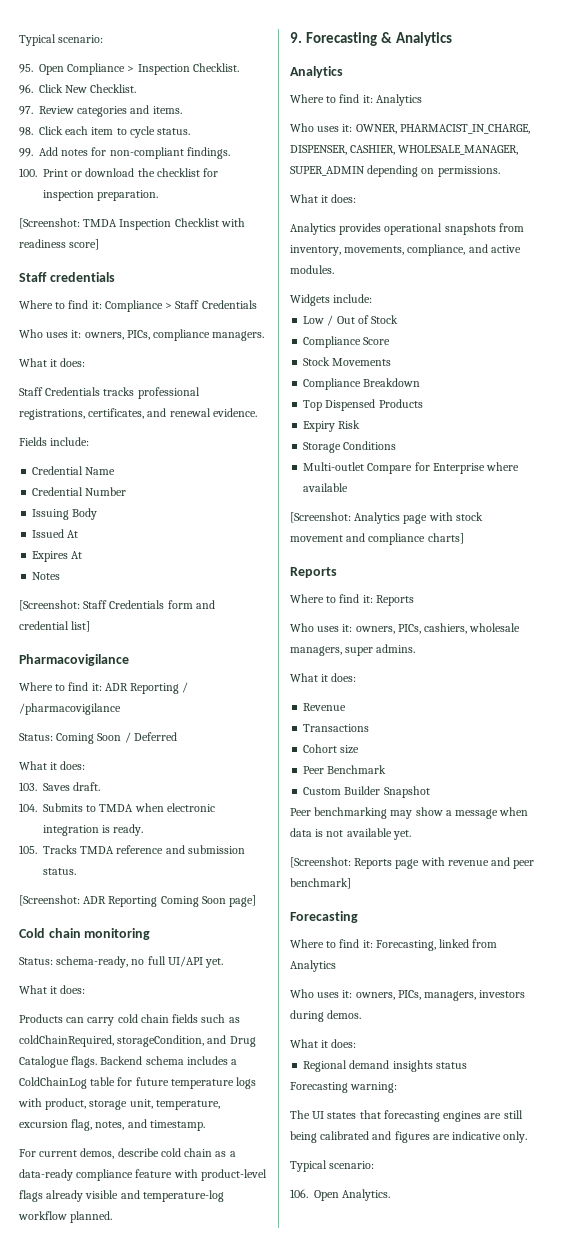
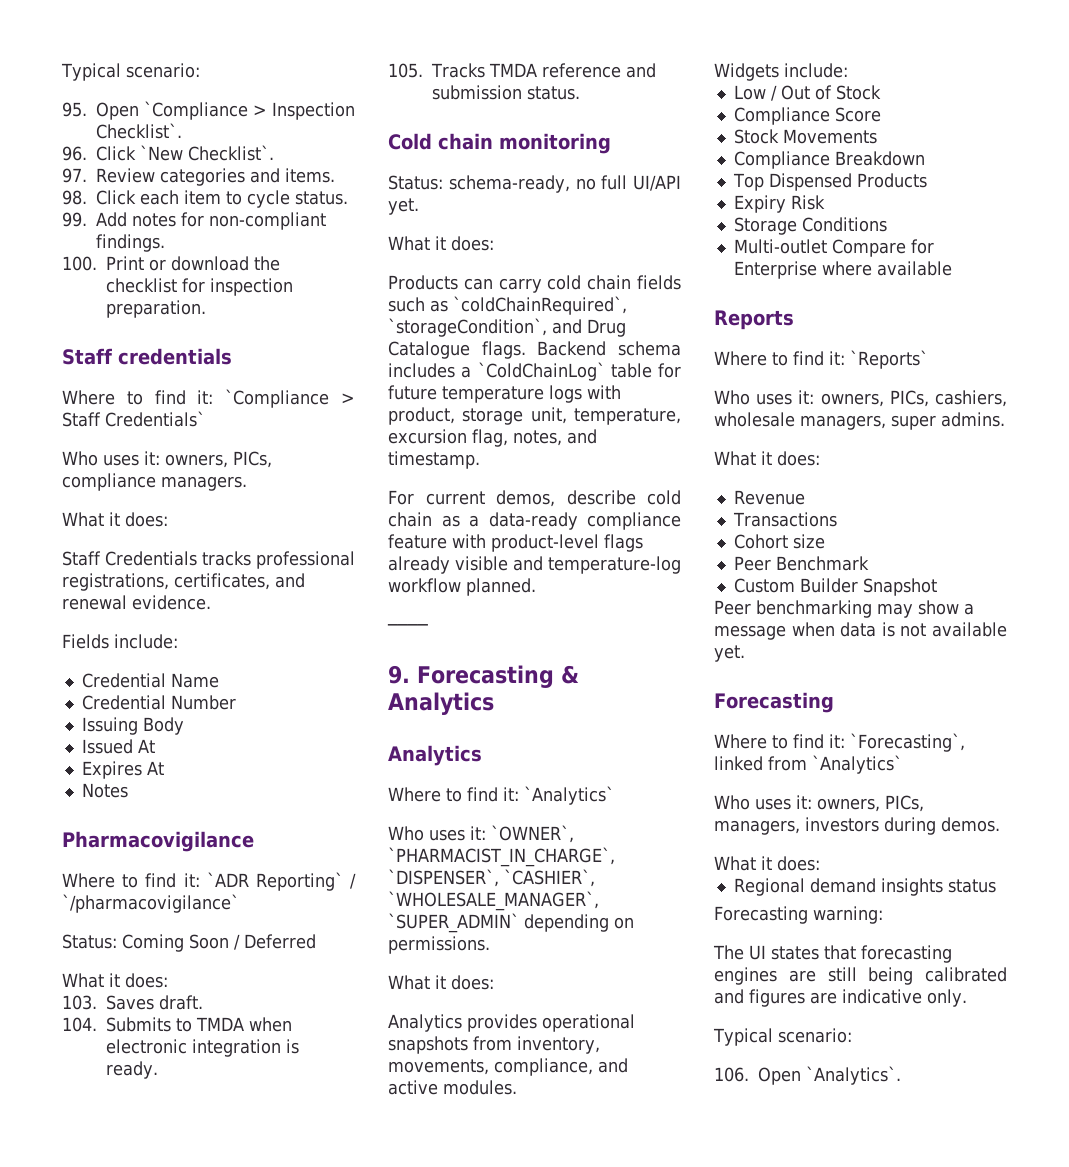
- 95. Open Compliance > Inspection Checklist.
+ 95. Open `Compliance > Inspection Checklist`.
- 96. Click New Checklist.
+ 96. Click `New Checklist`.
- [Screenshot: TMDA Inspection Checklist with readiness score]
- Where to find it: Compliance > Staff Credentials
+ Where to find it: `Compliance > Staff Credentials`
- [Screenshot: Staff Credentials form and credential list]
- Where to find it: ADR Reporting / /pharmacovigilance
+ Where to find it: `ADR Reporting` / `/pharmacovigilance`
- [Screenshot: ADR Reporting Coming Soon page]
- Products can carry cold chain fields such as coldChainRequired, storageCondition, and Drug Catalogue flags.
+ Products can carry cold chain fields such as `coldChainRequired`, `storageCondition`, and Drug Catalogue flags.
- Backend schema includes a ColdChainLog table for future temperature logs with product, storage unit, temperature, excursion flag, notes, and timestamp.
+ Backend schema includes a `ColdChainLog` table for future temperature logs with product, storage unit, temperature, excursion flag, notes, and timestamp.
+ ────
- Where to find it: Analytics
- Who uses it: OWNER, PHARMACIST_IN_CHARGE, DISPENSER, CASHIER, WHOLESALE_MANAGER, SUPER_ADMIN depending on permissions.
+ Where to find it: `Analytics`
+ Who uses it: `OWNER`, `PHARMACIST_IN_CHARGE`, `DISPENSER`, `CASHIER`, `WHOLESALE_MANAGER`, `SUPER_ADMIN` depending on permissions.
- [Screenshot: Analytics page with stock movement and compliance charts]
- Where to find it: Reports
+ Where to find it: `Reports`
- [Screenshot: Reports page with revenue and peer benchmark]
- Where to find it: Forecasting, linked from Analytics
+ Where to find it: `Forecasting`, linked from `Analytics`
- 106. Open Analytics.
+ 106. Open `Analytics`.

